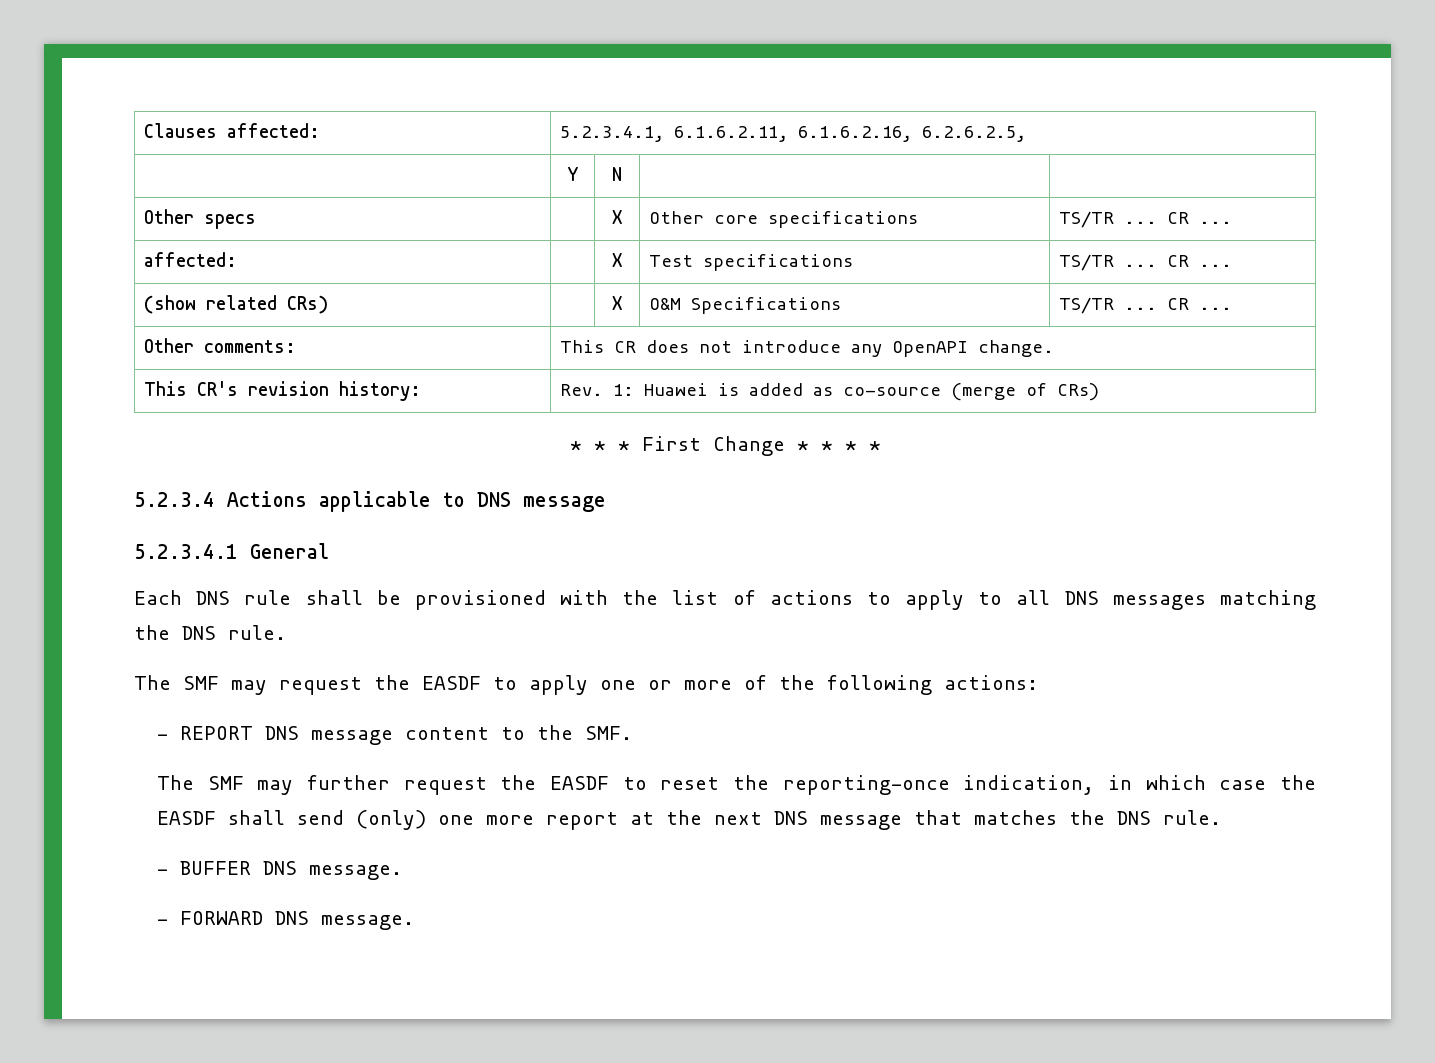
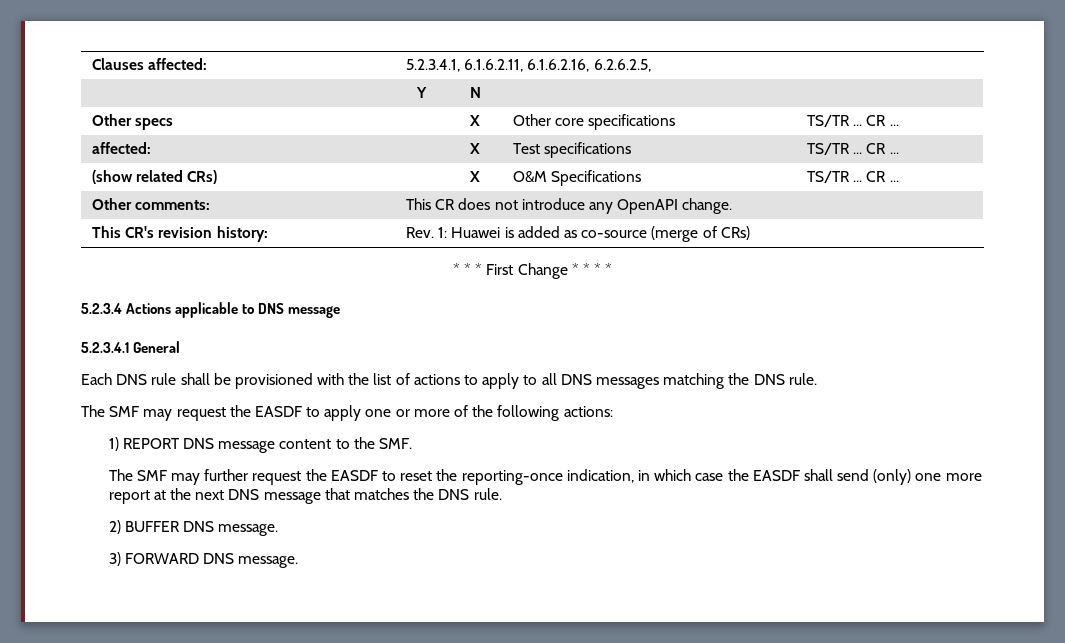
- - REPORT DNS message content to the SMF.
+ 1) REPORT DNS message content to the SMF.
- - BUFFER DNS message.
+ 2) BUFFER DNS message.
- - FORWARD DNS message.
+ 3) FORWARD DNS message.

